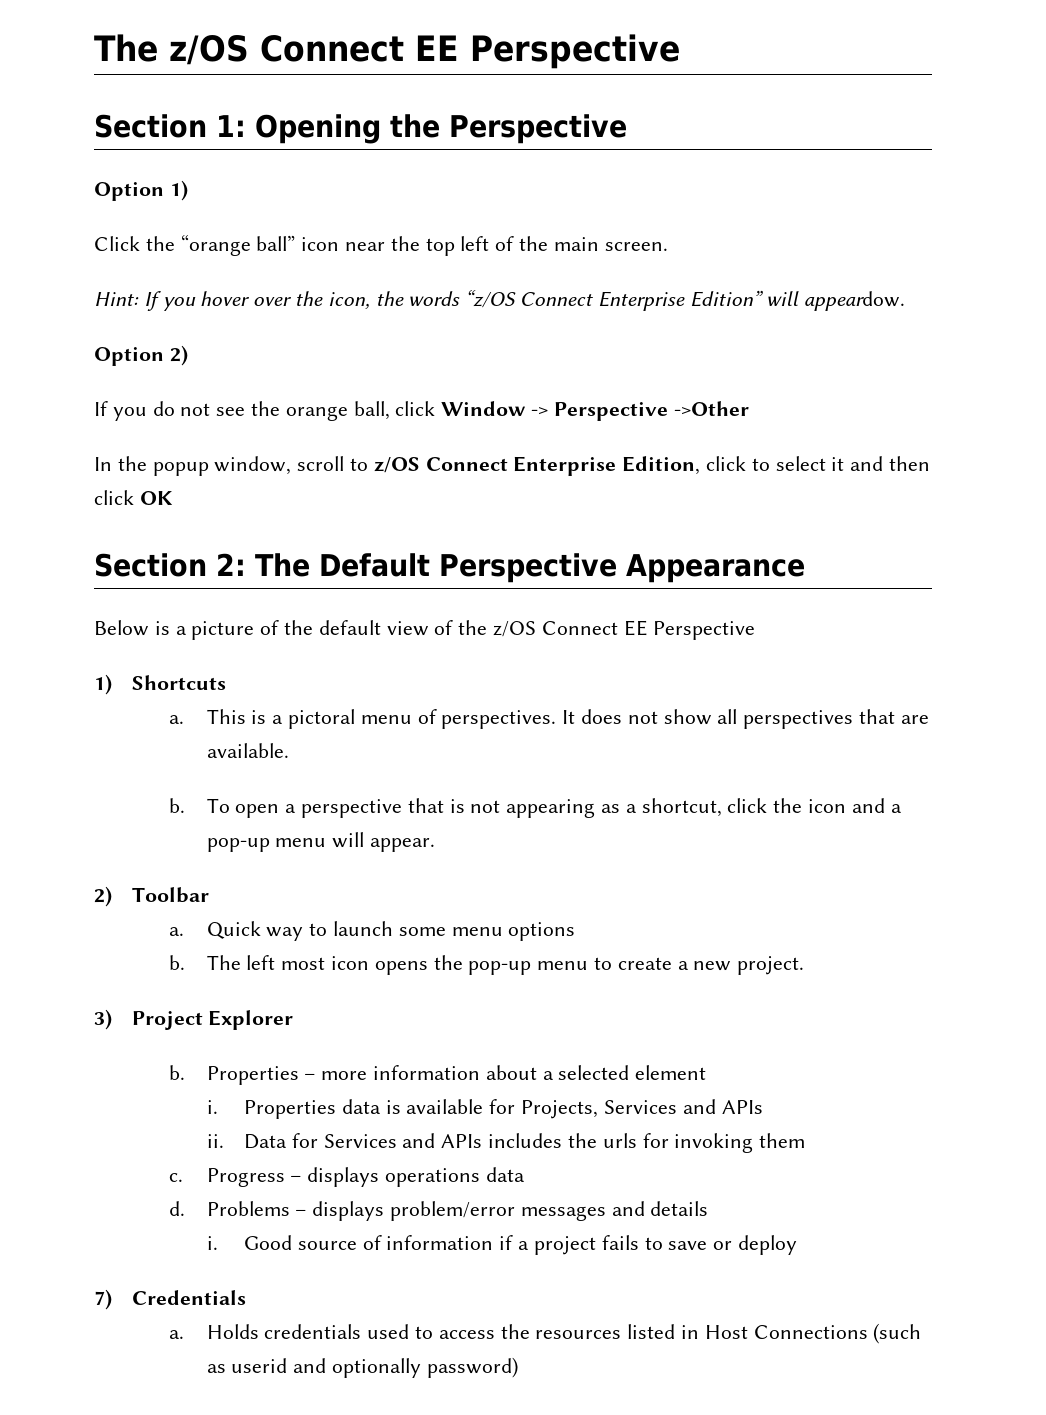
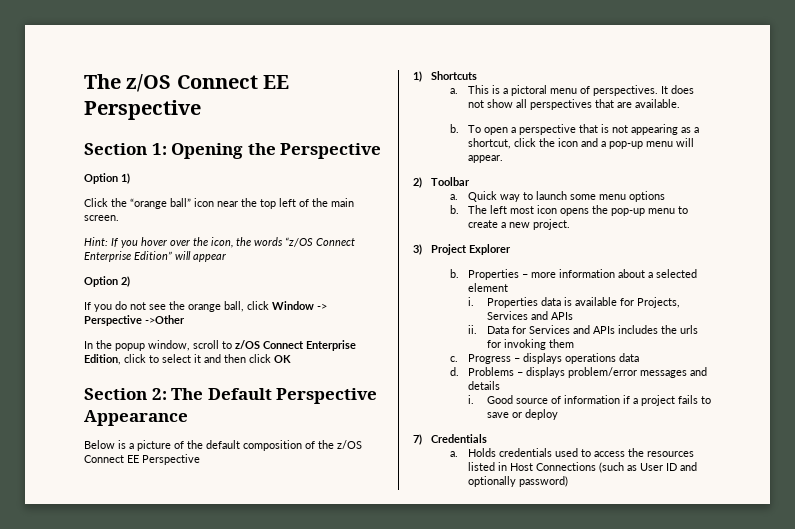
- Hint: If you hover over the icon, the words “z/OS Connect Enterprise Edition” will appeardow.
+ Hint: If you hover over the icon, the words “z/OS Connect Enterprise Edition” will appear
- Below is a picture of the default view of the z/OS Connect EE Perspective
+ Below is a picture of the default composition of the z/OS Connect EE Perspective
- Holds credentials used to access the resources listed in Host Connections (such as userid and optionally password)
+ Holds credentials used to access the resources listed in Host Connections (such as User ID and optionally password)

